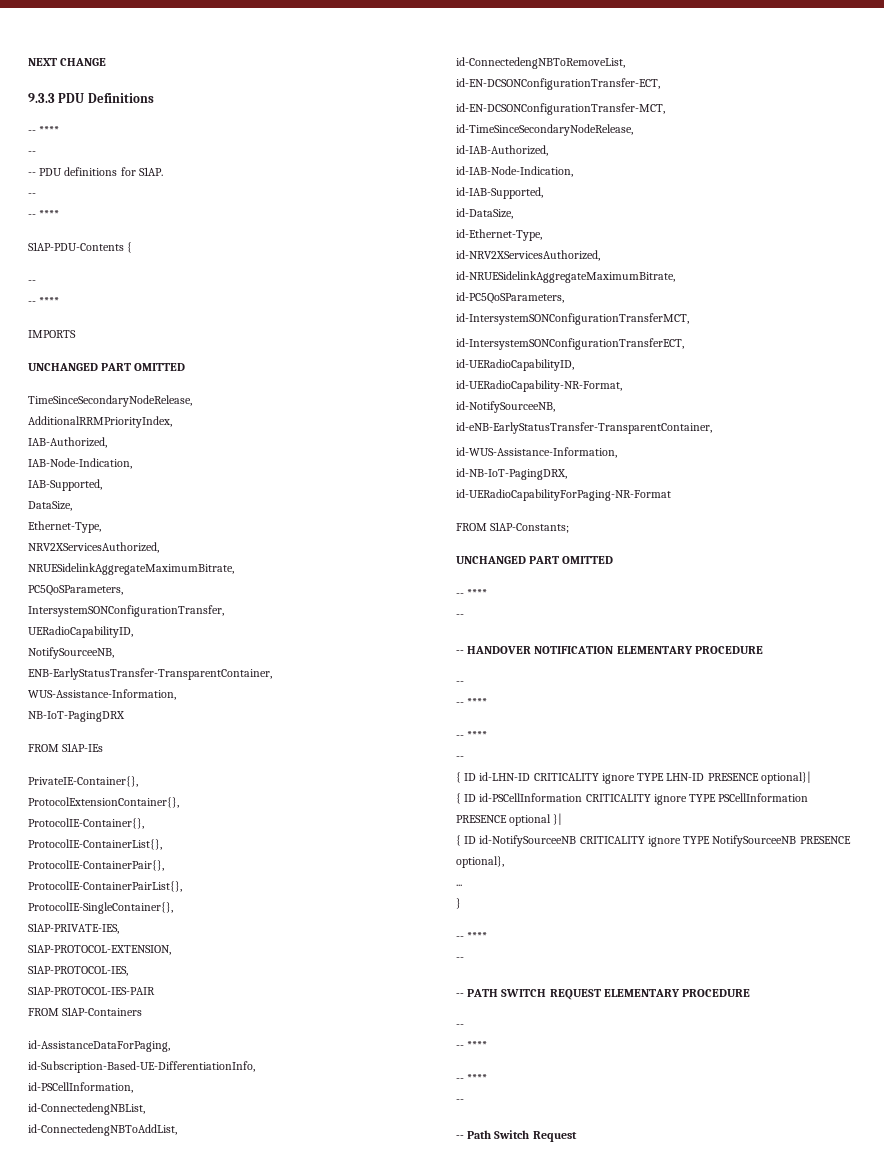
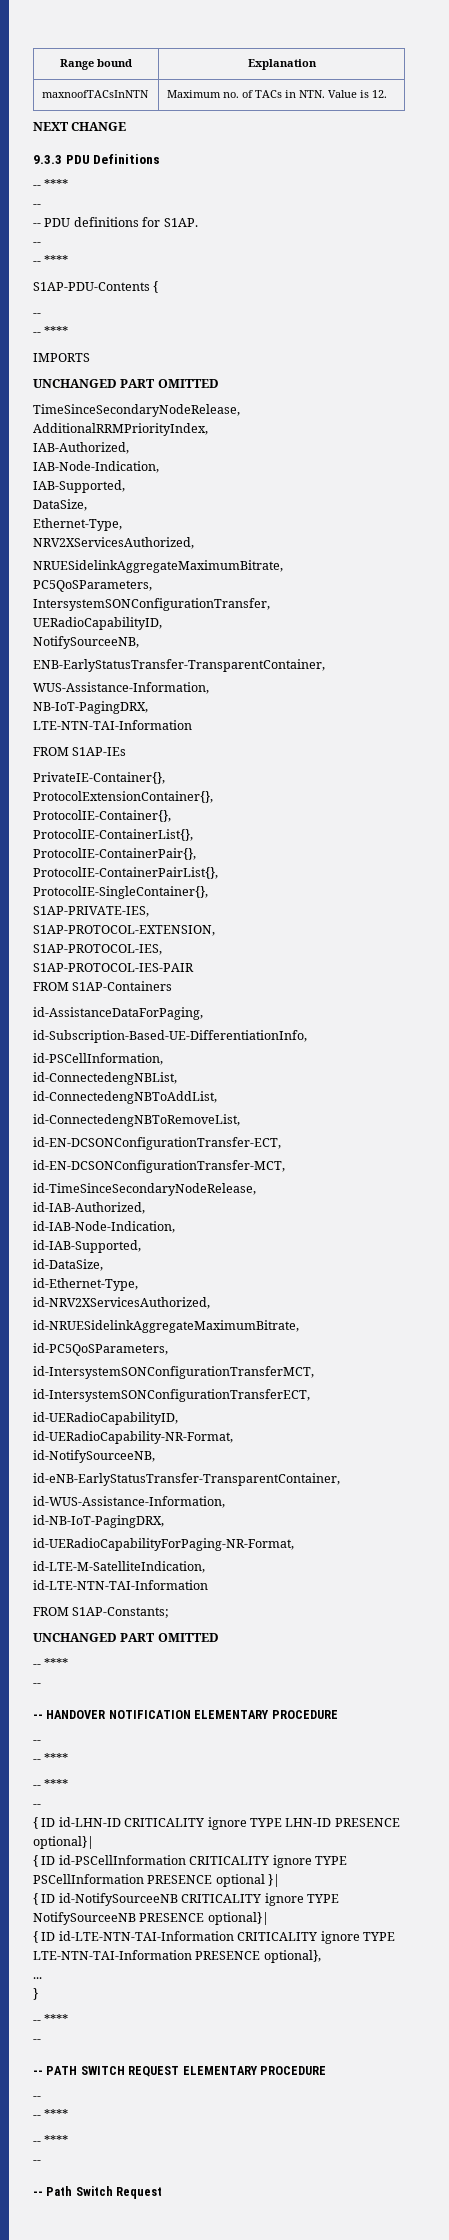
+ Range bound | Explanation
+ maxnoofTACsInNTN | Maximum no. of TACs in NTN. Value is 12.
- NB-IoT-PagingDRX
+ NB-IoT-PagingDRX,
+ LTE-NTN-TAI-Information
- id-UERadioCapabilityForPaging-NR-Format
+ id-UERadioCapabilityForPaging-NR-Format,
+ id-LTE-M-SatelliteIndication,
+ id-LTE-NTN-TAI-Information
- { ID id-NotifySourceeNB CRITICALITY ignore TYPE NotifySourceeNB PRESENCE optional},
+ { ID id-NotifySourceeNB CRITICALITY ignore TYPE NotifySourceeNB PRESENCE optional}|
+ { ID id-LTE-NTN-TAI-Information CRITICALITY ignore TYPE LTE-NTN-TAI-Information PRESENCE optional},

